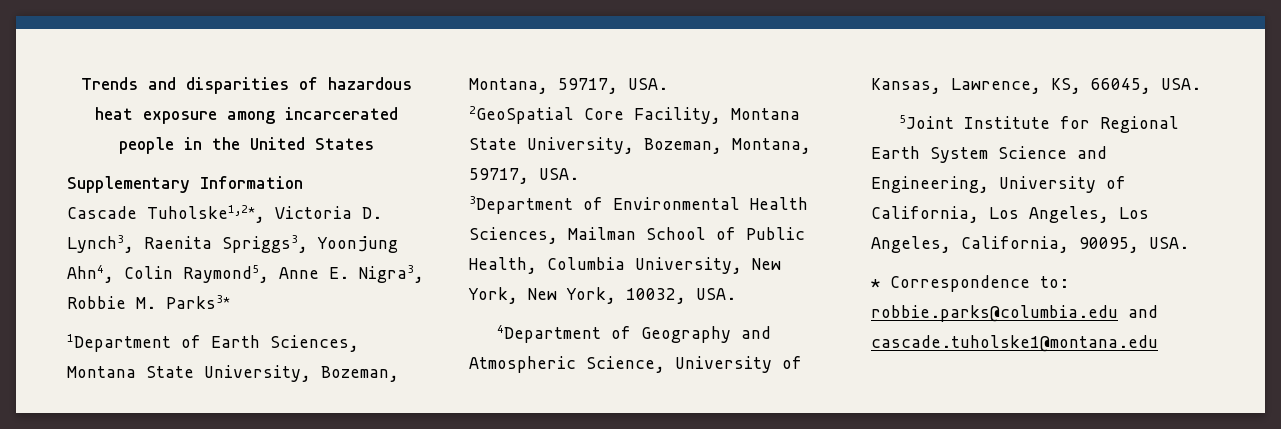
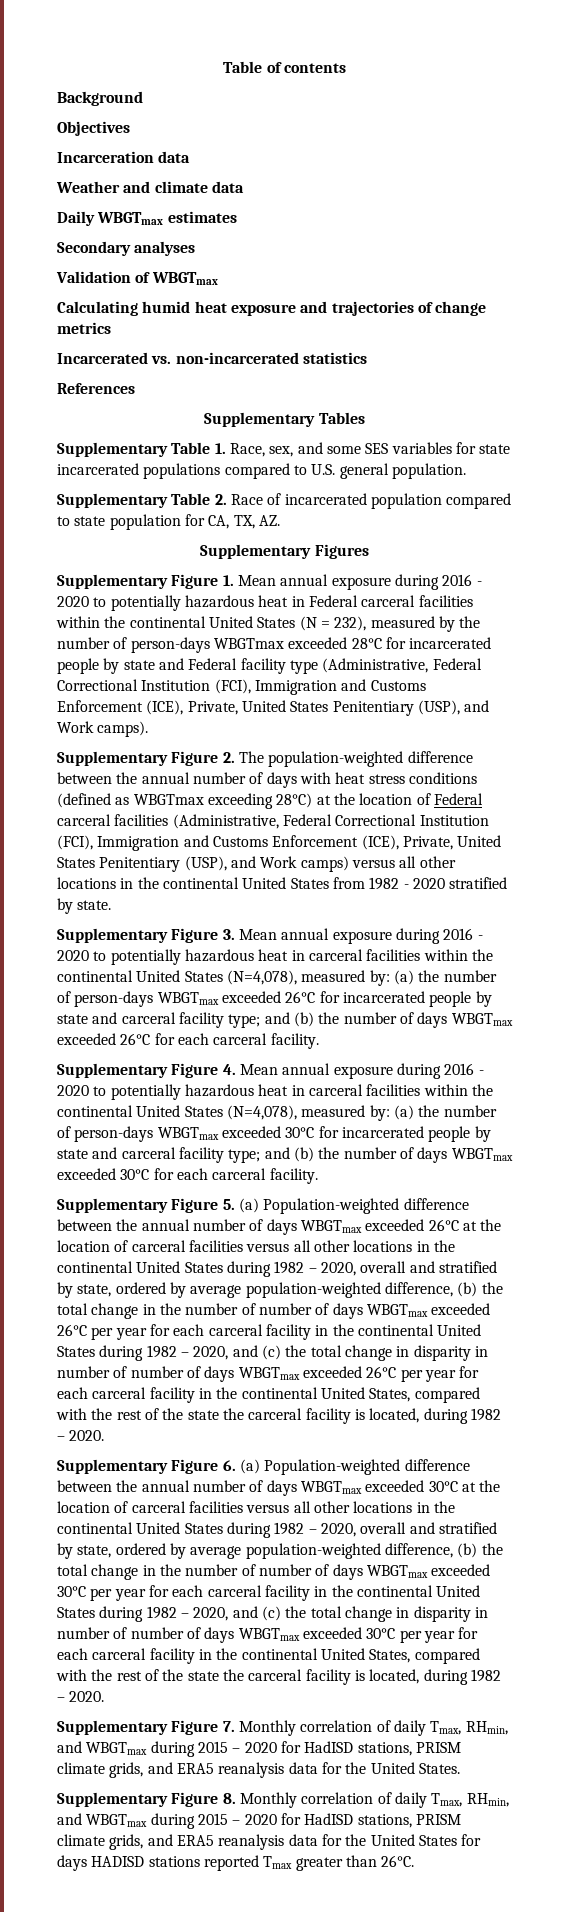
- Trends and disparities of hazardous heat exposure among incarcerated people in the United States
- Supplementary Information
- Cascade Tuholske1,2*, Victoria D. Lynch3, Raenita Spriggs3, Yoonjung Ahn4, Colin Raymond5, Anne E. Nigra3, Robbie M. Parks3*
- 1Department of Earth Sciences, Montana State University, Bozeman, Montana, 59717, USA.
- 2GeoSpatial Core Facility, Montana State University, Bozeman, Montana, 59717, USA.
- 3Department of Environmental Health Sciences, Mailman School of Public Health, Columbia University, New York, New York, 10032, USA.
- 4Department of Geography and Atmospheric Science, University of Kansas, Lawrence, KS, 66045, USA.
- 5Joint Institute for Regional Earth System Science and Engineering, University of California, Los Angeles, Los Angeles, California, 90095, USA.
- * Correspondence to: robbie.parks@columbia.edu and cascade.tuholske1@montana.edu
+ Table of contents
+ Background
+ Objectives
+ Incarceration data
+ Weather and climate data
+ Daily WBGTmax estimates
+ Secondary analyses
+ Validation of WBGTmax
+ Calculating humid heat exposure and trajectories of change metrics
+ Incarcerated vs. non-incarcerated statistics
+ References
+ Supplementary Tables
+ Supplementary Table 1. Race, sex, and some SES variables for state incarcerated populations compared to U.S. general population.
+ Supplementary Table 2. Race of incarcerated population compared to state population for CA, TX, AZ.
+ Supplementary Figures
+ Supplementary Figure 1. Mean annual exposure during 2016 - 2020 to potentially hazardous heat in Federal carceral facilities within the continental United States (N = 232), measured by the number of person-days WBGTmax exceeded 28°C for incarcerated people by state and Federal facility type (Administrative, Federal Correctional Institution (FCI), Immigration and Customs Enforcement (ICE), Private, United States Penitentiary (USP), and Work camps).
+ Supplementary Figure 2. The population-weighted difference between the annual number of days with heat stress conditions (defined as WBGTmax exceeding 28°C) at the location of Federal carceral facilities (Administrative, Federal Correctional Institution (FCI), Immigration and Customs Enforcement (ICE), Private, United States Penitentiary (USP), and Work camps) versus all other locations in the continental United States from 1982 - 2020 stratified by state.
+ Supplementary Figure 3. Mean annual exposure during 2016 - 2020 to potentially hazardous heat in carceral facilities within the continental United States (N=4,078), measured by: (a) the number of person-days WBGTmax exceeded 26°C for incarcerated people by state and carceral facility type; and (b) the number of days WBGTmax exceeded 26°C for each carceral facility.
+ Supplementary Figure 4. Mean annual exposure during 2016 - 2020 to potentially hazardous heat in carceral facilities within the continental United States (N=4,078), measured by: (a) the number of person-days WBGTmax exceeded 30°C for incarcerated people by state and carceral facility type; and (b) the number of days WBGTmax exceeded 30°C for each carceral facility.
+ Supplementary Figure 5. (a) Population-weighted difference between the annual number of days WBGTmax exceeded 26°C at the location of carceral facilities versus all other locations in the continental United States during 1982 – 2020, overall and stratified by state, ordered by average population-weighted difference, (b) the total change in the number of number of days WBGTmax exceeded 26°C per year for each carceral facility in the continental United States during 1982 – 2020, and (c) the total change in disparity in number of number of days WBGTmax exceeded 26°C per year for each carceral facility in the continental United States, compared with the rest of the state the carceral facility is located, during 1982 – 2020.
+ Supplementary Figure 6. (a) Population-weighted difference between the annual number of days WBGTmax exceeded 30°C at the location of carceral facilities versus all other locations in the continental United States during 1982 – 2020, overall and stratified by state, ordered by average population-weighted difference, (b) the total change in the number of number of days WBGTmax exceeded 30°C per year for each carceral facility in the continental United States during 1982 – 2020, and (c) the total change in disparity in number of number of days WBGTmax exceeded 30°C per year for each carceral facility in the continental United States, compared with the rest of the state the carceral facility is located, during 1982 – 2020.
+ Supplementary Figure 7. Monthly correlation of daily Tmax, RHmin, and WBGTmax during 2015 – 2020 for HadISD stations, PRISM climate grids, and ERA5 reanalysis data for the United States.
+ Supplementary Figure 8. Monthly correlation of daily Tmax, RHmin, and WBGTmax during 2015 – 2020 for HadISD stations, PRISM climate grids, and ERA5 reanalysis data for the United States for days HADISD stations reported Tmax greater than 26°C.

